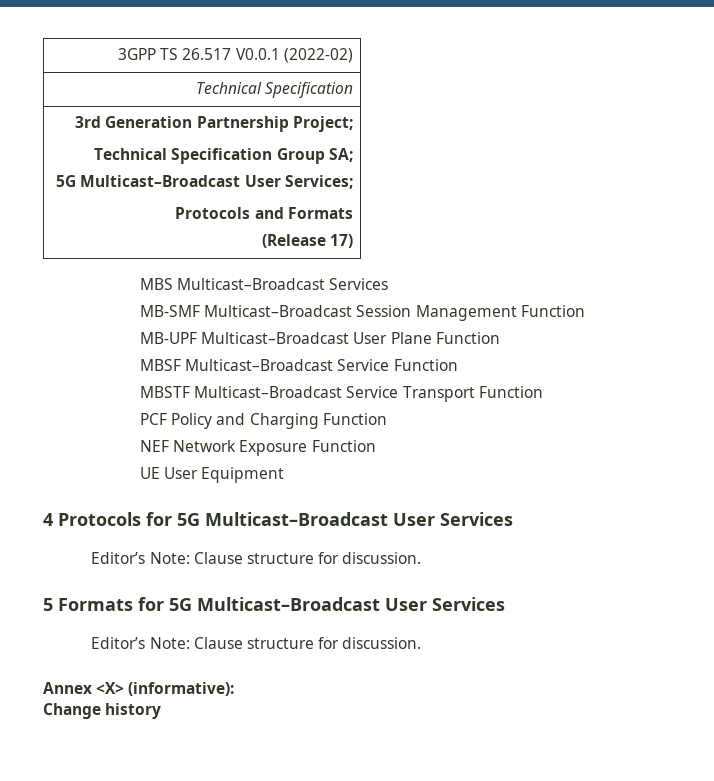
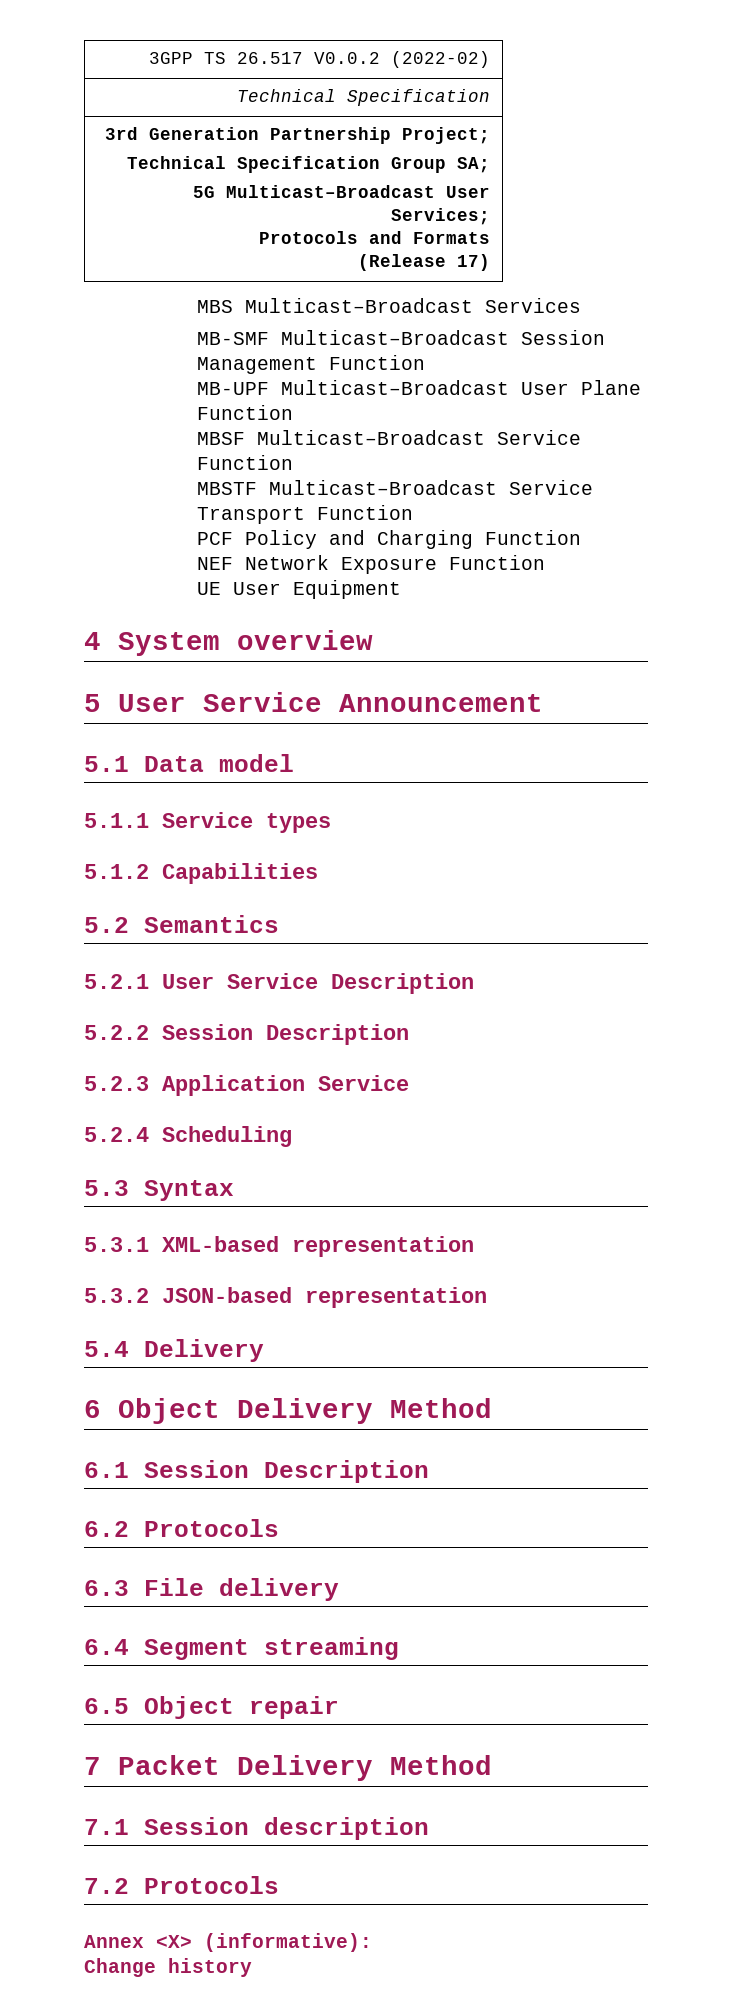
- 3GPP TS 26.517 V0.0.1 (2022-02)
+ 3GPP TS 26.517 V0.0.2 (2022-02)
- 4 Protocols for 5G Multicast–Broadcast User Services
- Editor’s Note: Clause structure for discussion.
- 5 Formats for 5G Multicast–Broadcast User Services
- Editor’s Note: Clause structure for discussion.
+ 4 System overview
+ 5 User Service Announcement
+ 5.1 Data model
+ 5.1.1 Service types
+ 5.1.2 Capabilities
+ 5.2 Semantics
+ 5.2.1 User Service Description
+ 5.2.2 Session Description
+ 5.2.3 Application Service
+ 5.2.4 Scheduling
+ 5.3 Syntax
+ 5.3.1 XML-based representation
+ 5.3.2 JSON-based representation
+ 5.4 Delivery
+ 6 Object Delivery Method
+ 6.1 Session Description
+ 6.2 Protocols
+ 6.3 File delivery
+ 6.4 Segment streaming
+ 6.5 Object repair
+ 7 Packet Delivery Method
+ 7.1 Session description
+ 7.2 Protocols

